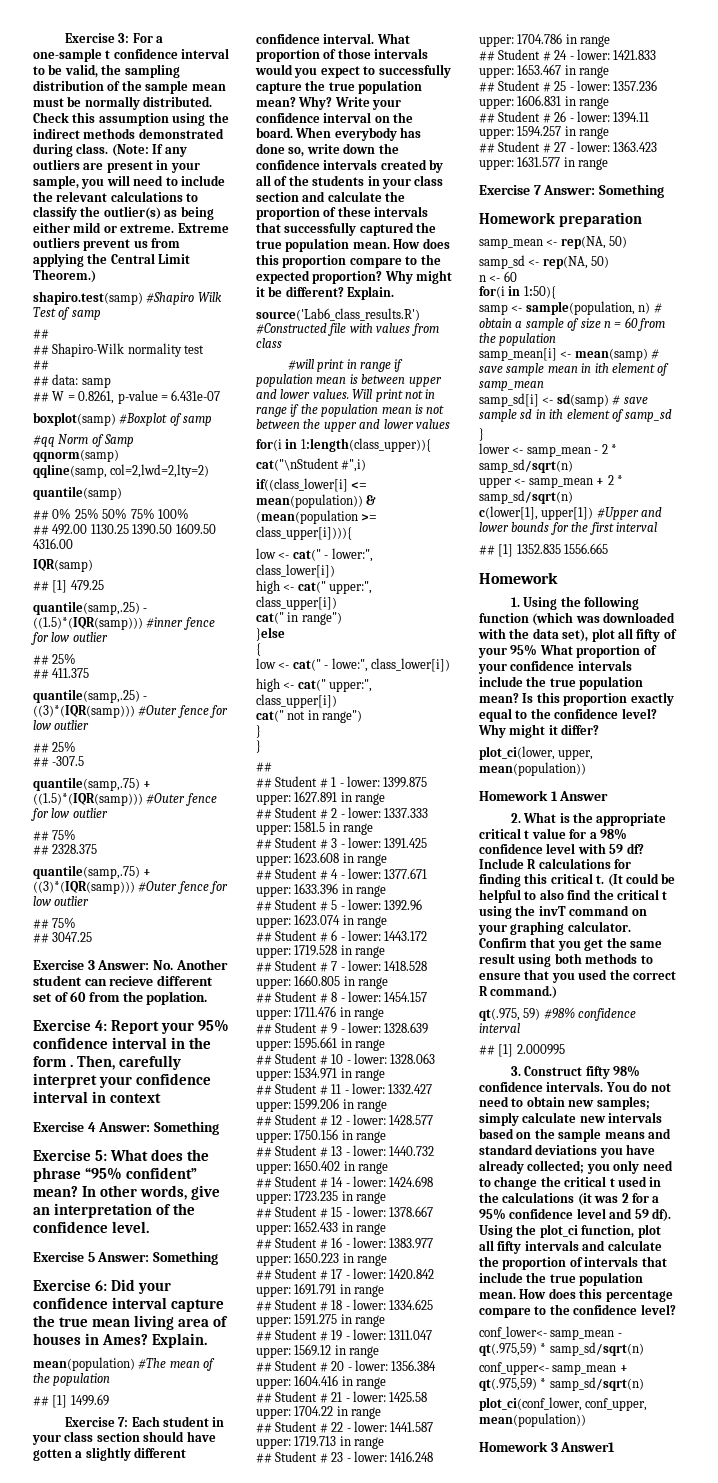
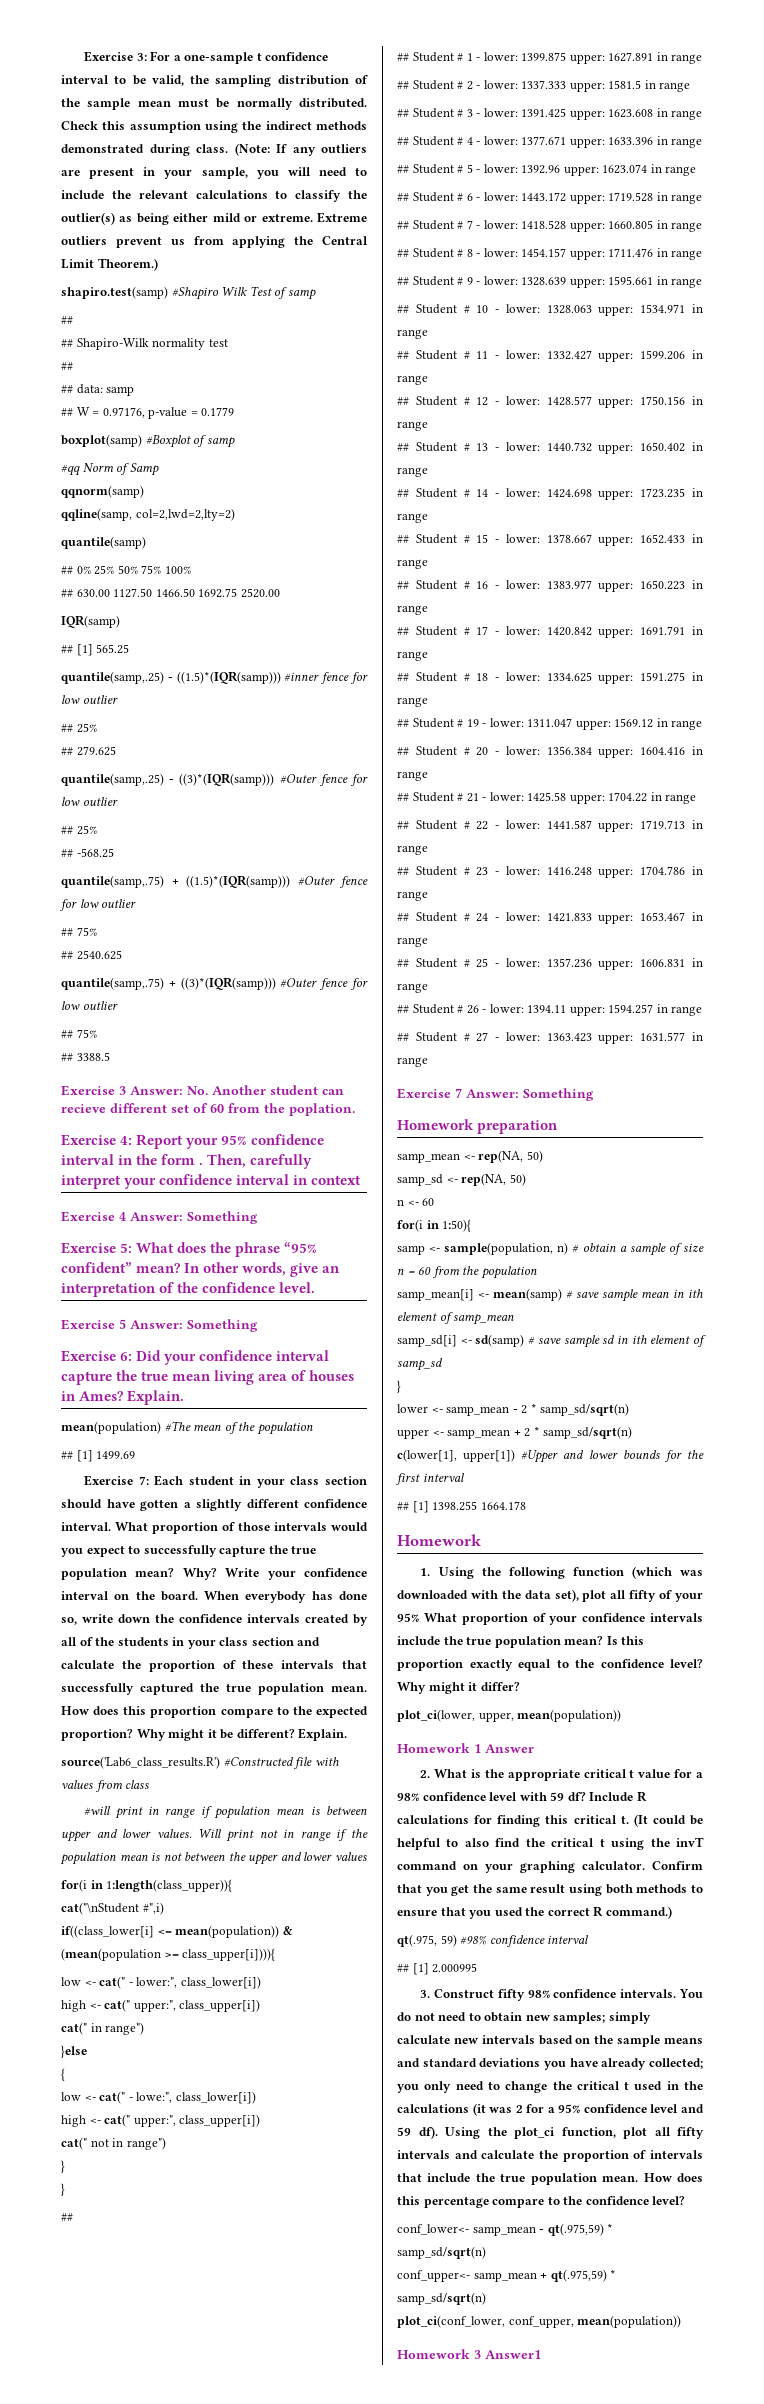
- ## W = 0.8261, p-value = 6.431e-07
+ ## W = 0.97176, p-value = 0.1779
- ## 492.00 1130.25 1390.50 1609.50 4316.00
+ ## 630.00 1127.50 1466.50 1692.75 2520.00
- ## [1] 479.25
+ ## [1] 565.25
- ## 411.375
+ ## 279.625
- ## -307.5
+ ## -568.25
- ## 2328.375
+ ## 2540.625
- ## 3047.25
+ ## 3388.5
- ## [1] 1352.835 1556.665
+ ## [1] 1398.255 1664.178

